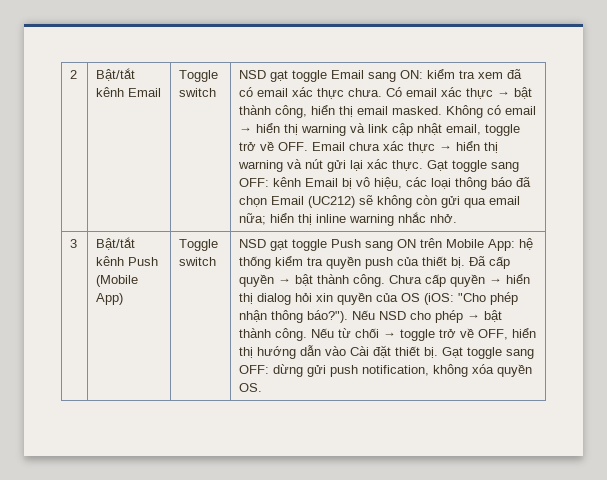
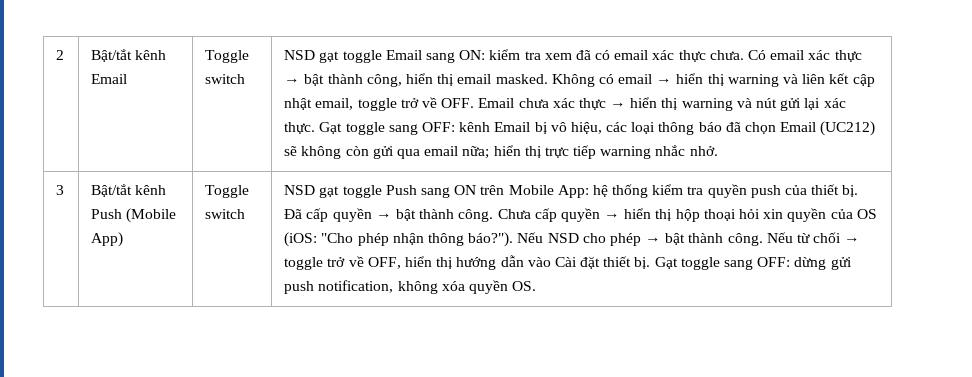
- Không có email → hiển thị warning và link cập nhật email, toggle trở về OFF. Email chưa xác thực → hiển thị warning và nút gửi lại xác thực.
+ Không có email → hiển thị warning và liên kết cập nhật email, toggle trở về OFF. Email chưa xác thực → hiển thị warning và nút gửi lại xác thực.
- Gạt toggle sang OFF: kênh Email bị vô hiệu, các loại thông báo đã chọn Email (UC212) sẽ không còn gửi qua email nữa; hiển thị inline warning nhắc nhở.
+ Gạt toggle sang OFF: kênh Email bị vô hiệu, các loại thông báo đã chọn Email (UC212) sẽ không còn gửi qua email nữa; hiển thị trực tiếp warning nhắc nhở.
- Chưa cấp quyền → hiển thị dialog hỏi xin quyền của OS (iOS: "Cho phép nhận thông báo?").
+ Chưa cấp quyền → hiển thị hộp thoại hỏi xin quyền của OS (iOS: "Cho phép nhận thông báo?").

